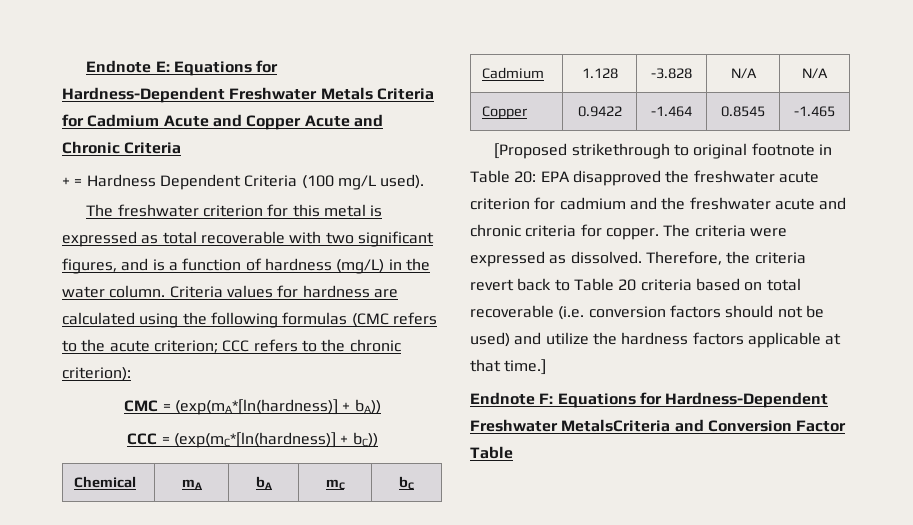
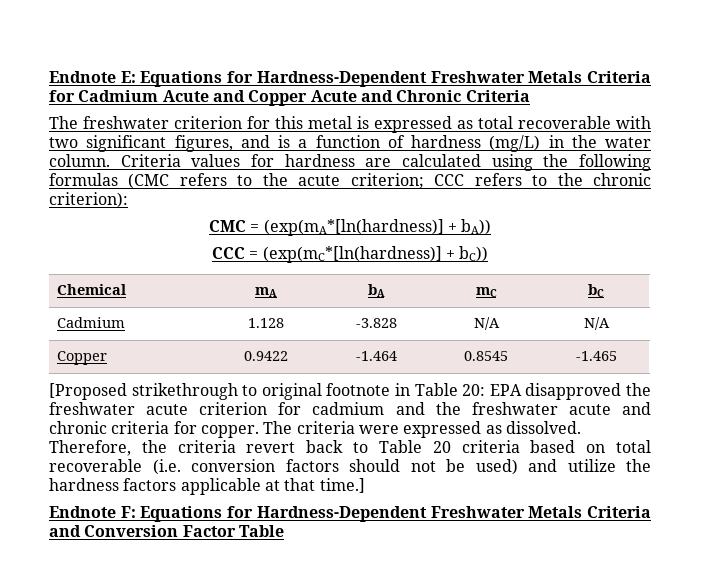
- + = Hardness Dependent Criteria (100 mg/L used).
- Endnote F: Equations for Hardness-Dependent Freshwater MetalsCriteria and Conversion Factor Table
+ Endnote F: Equations for Hardness-Dependent Freshwater Metals Criteria and Conversion Factor Table

